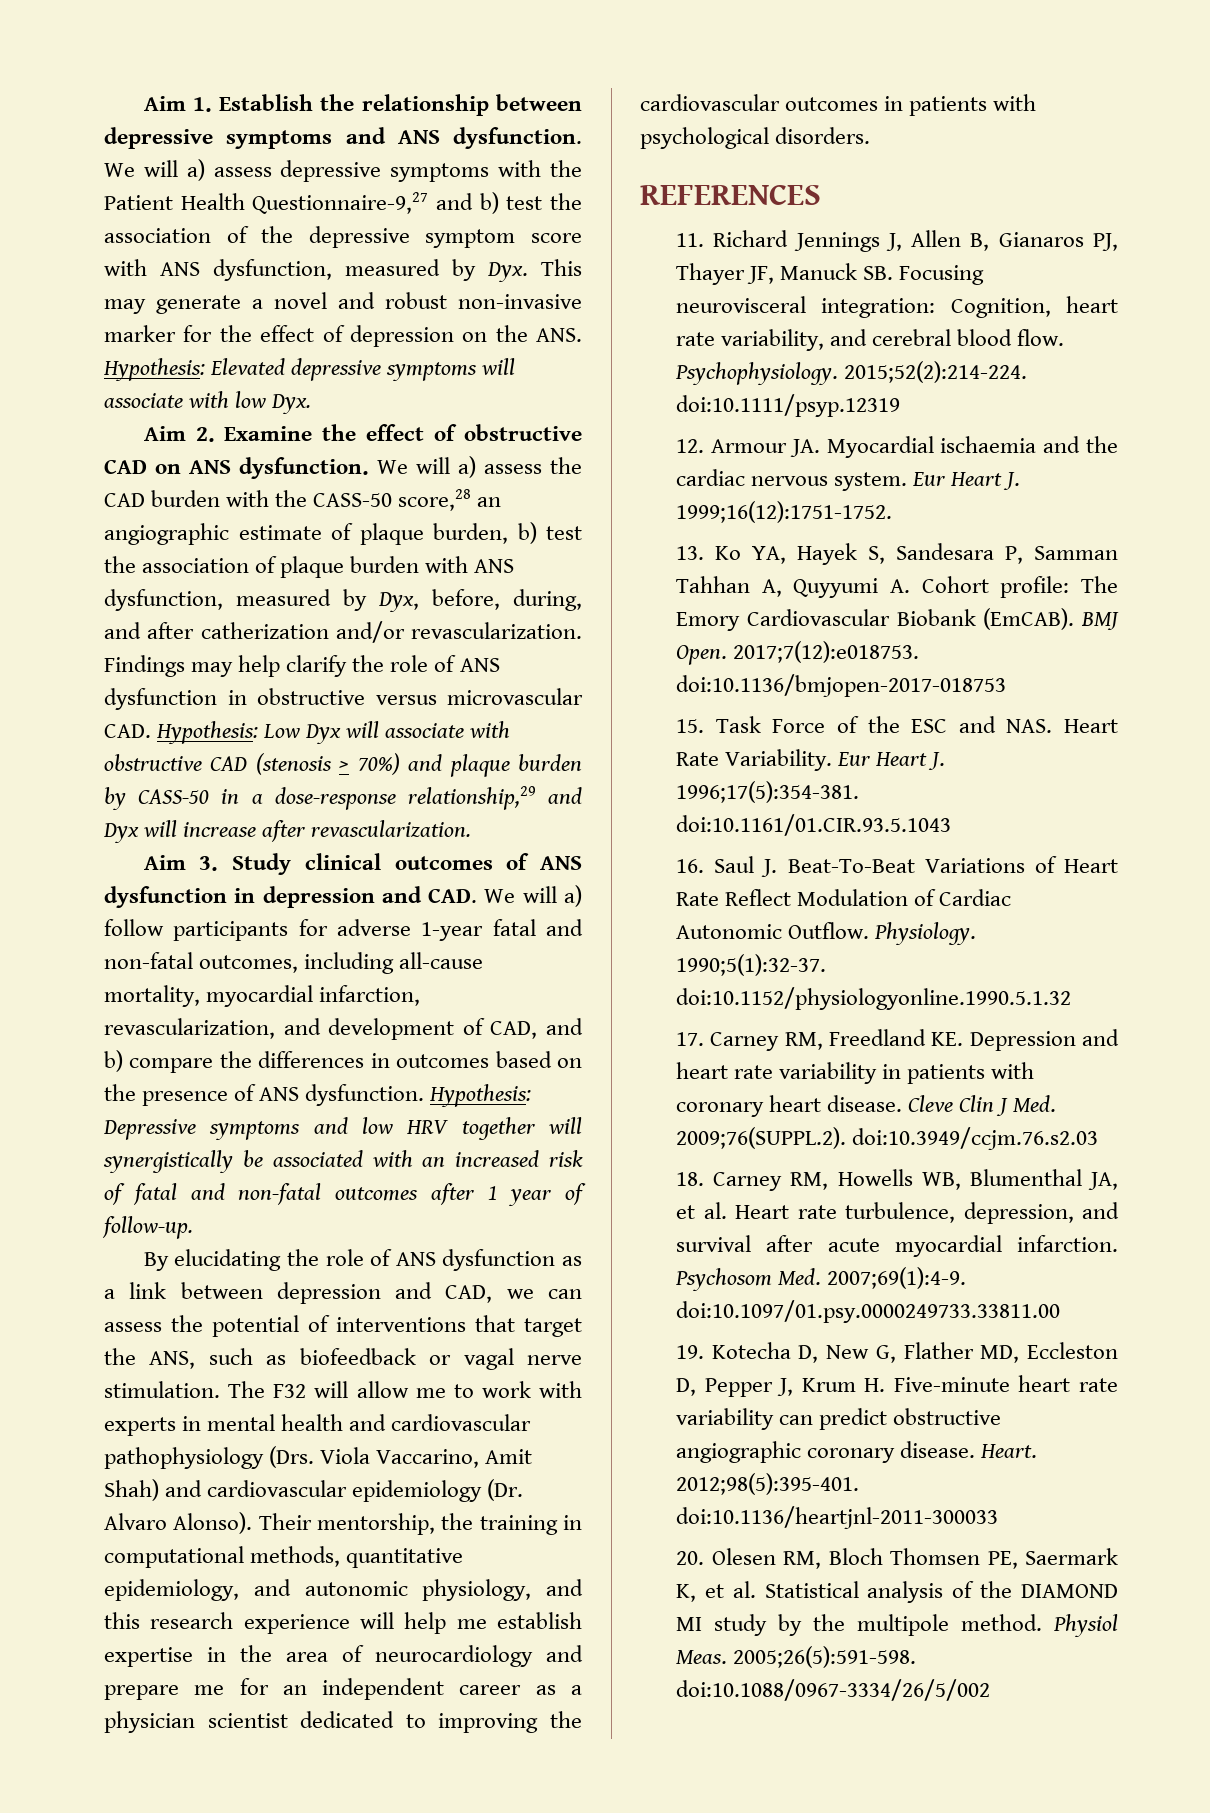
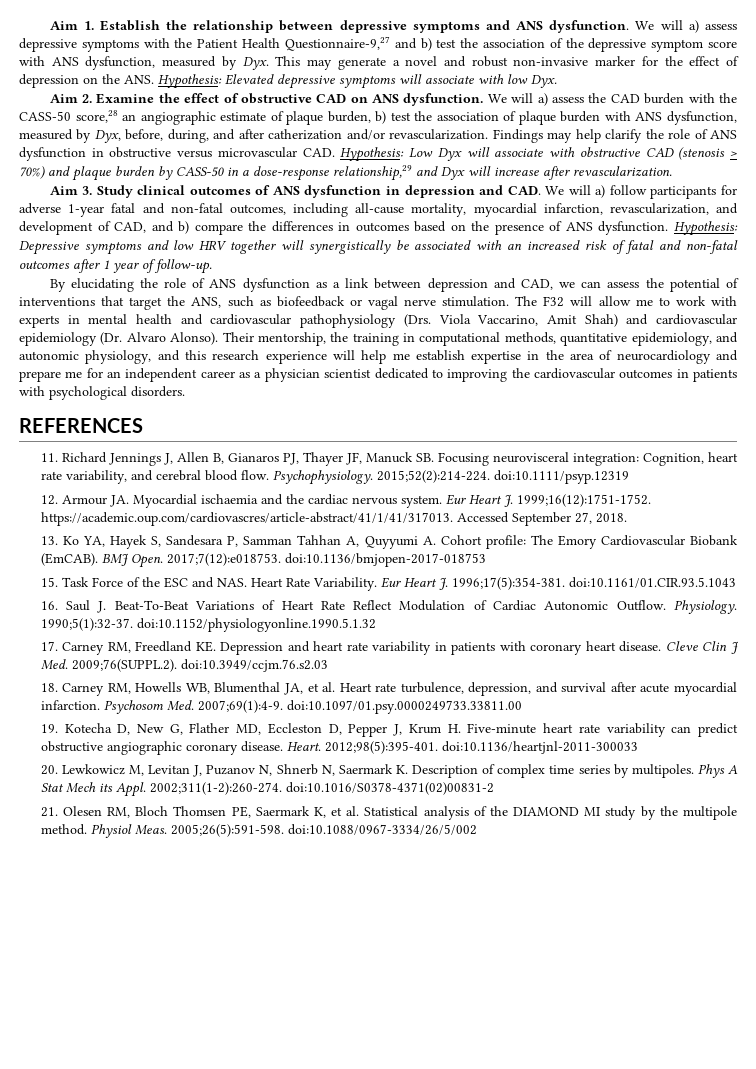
- Eur Heart J. 1999;16(12):1751-1752.
+ Eur Heart J. 1999;16(12):1751-1752. https://academic.oup.com/cardiovascres/article-abstract/41/1/41/317013. Accessed September 27, 2018.
- 20. Olesen RM, Bloch Thomsen PE, Saermark K, et al. Statistical analysis of the DIAMOND MI study by the multipole method.
+ 20. Lewkowicz M, Levitan J, Puzanov N, Shnerb N, Saermark K. Description of complex time series by multipoles. Phys A Stat Mech its Appl. 2002;311(1-2):260-274. doi:10.1016/S0378-4371(02)00831-2
+ 21. Olesen RM, Bloch Thomsen PE, Saermark K, et al. Statistical analysis of the DIAMOND MI study by the multipole method.

